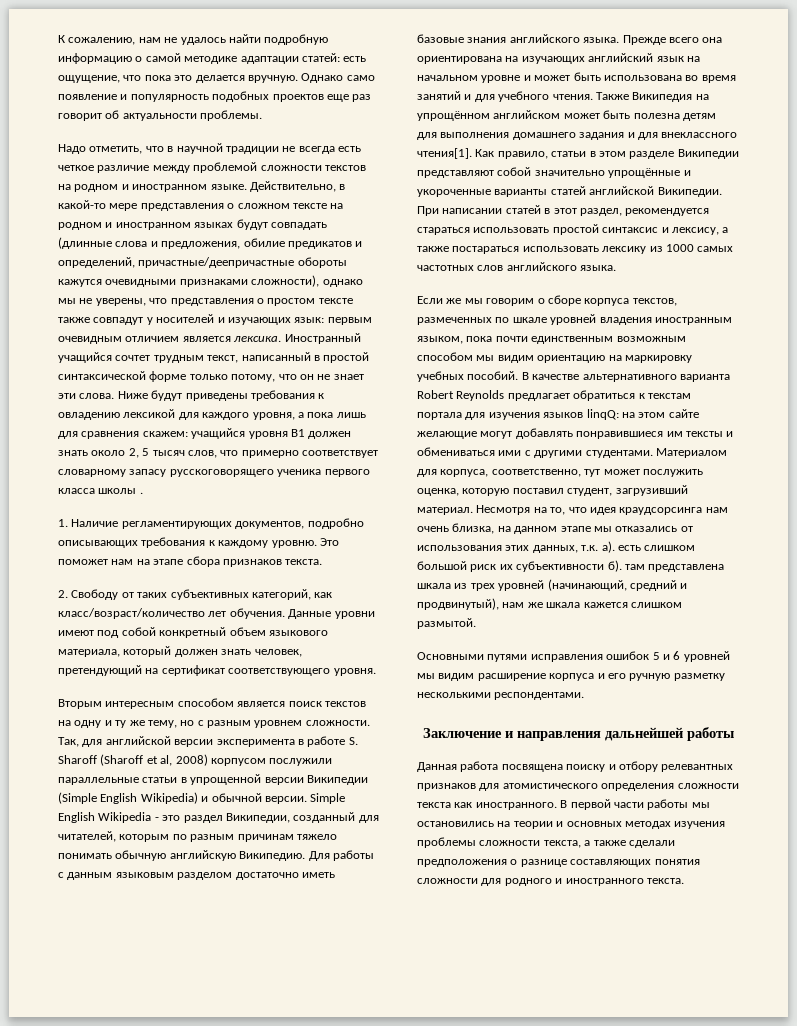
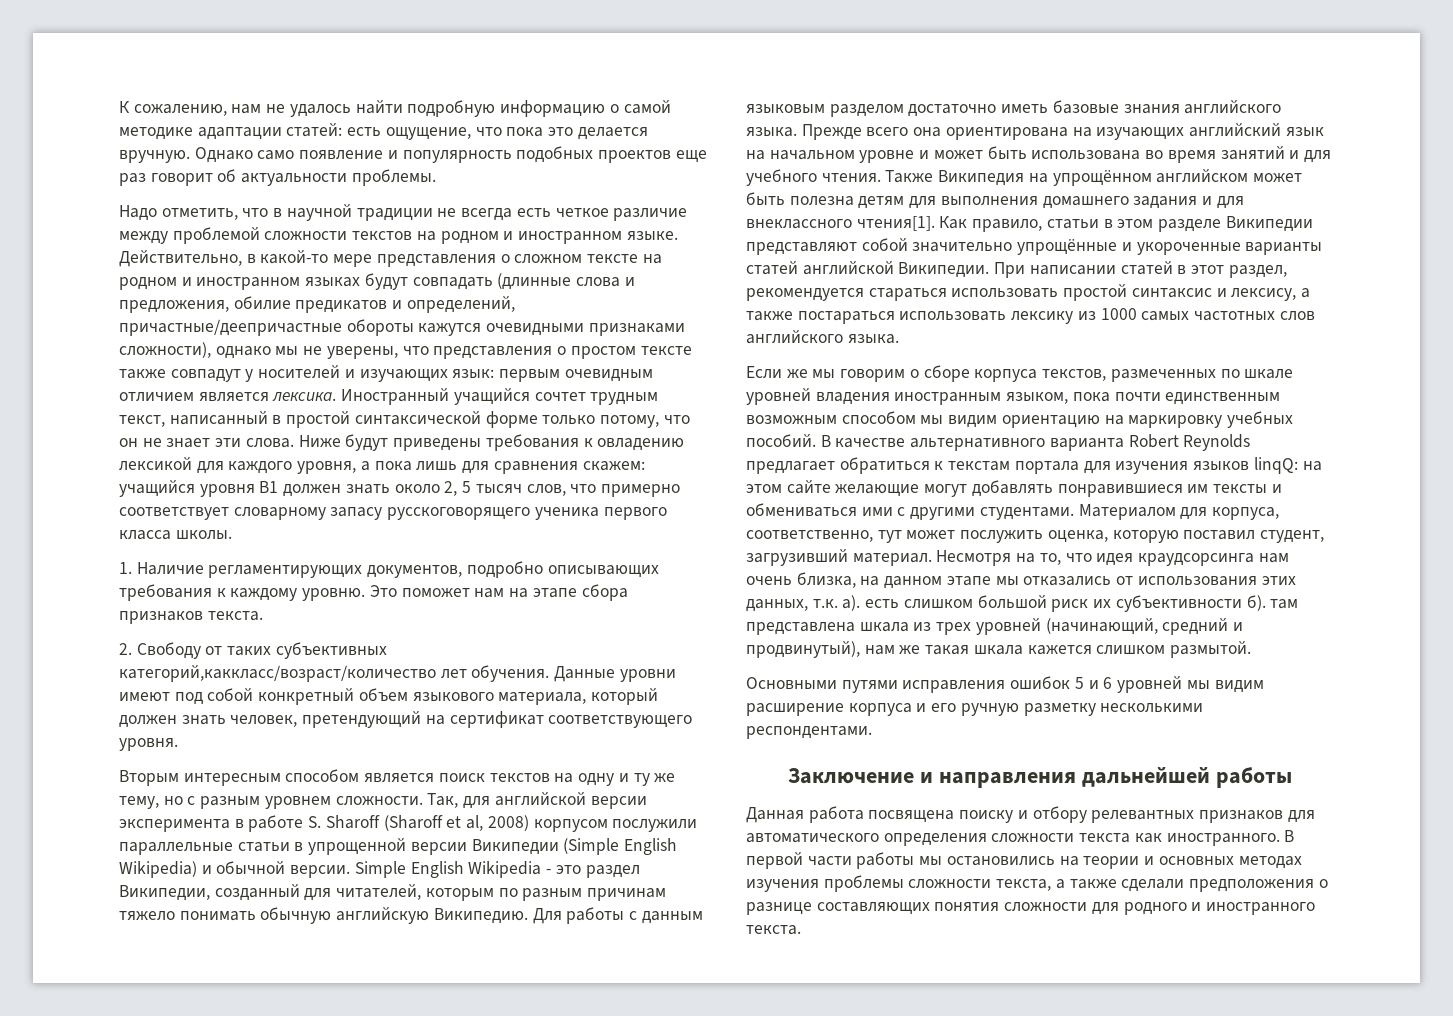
- Ниже будут приведены требования к овладению лексикой для каждого уровня, а пока лишь для сравнения скажем: учащийся уровня B1 должен знать около 2, 5 тысяч слов, что примерно соответствует словарному запасу русскоговорящего ученика первого класса школы .
+ Ниже будут приведены требования к овладению лексикой для каждого уровня, а пока лишь для сравнения скажем: учащийся уровня B1 должен знать около 2, 5 тысяч слов, что примерно соответствует словарному запасу русскоговорящего ученика первого класса школы.
- 2. Свободу от таких субъективных категорий, как класс/возраст/количество лет обучения.
+ 2. Свободу от таких субъективных категорий,каккласс/возраст/количество лет обучения.
- Несмотря на то, что идея краудсорсинга нам очень близка, на данном этапе мы отказались от использования этих данных, т.к. а). есть слишком большой риск их субъективности б). там представлена шкала из трех уровней (начинающий, средний и продвинутый), нам же шкала кажется слишком размытой.
+ Несмотря на то, что идея краудсорсинга нам очень близка, на данном этапе мы отказались от использования этих данных, т.к. а). есть слишком большой риск их субъективности б). там представлена шкала из трех уровней (начинающий, средний и продвинутый), нам же такая шкала кажется слишком размытой.
- Данная работа посвящена поиску и отбору релевантных признаков для атомистического определения сложности текста как иностранного.
+ Данная работа посвящена поиску и отбору релевантных признаков для автоматического определения сложности текста как иностранного.

